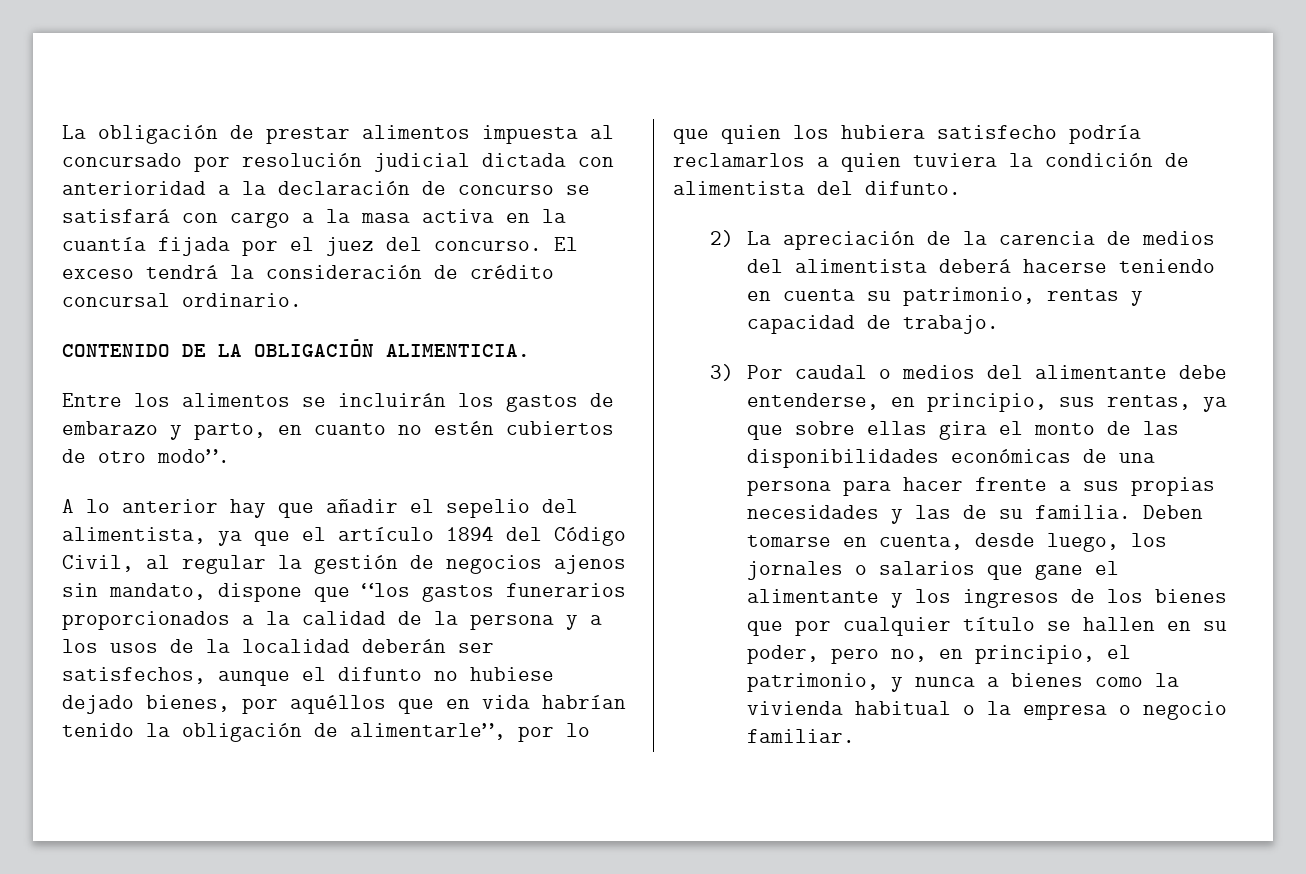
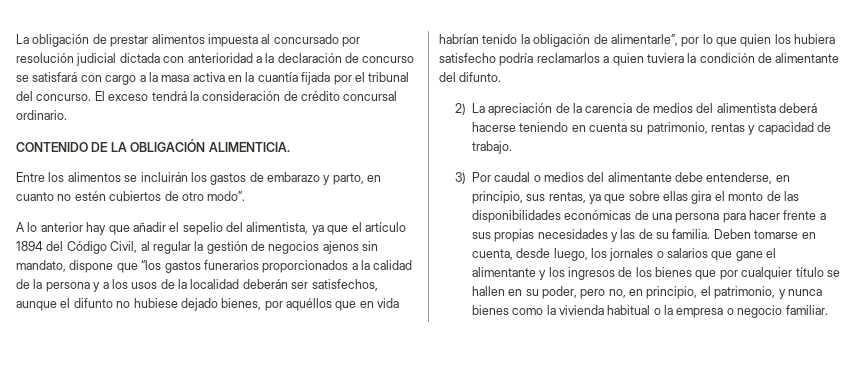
- La obligación de prestar alimentos impuesta al concursado por resolución judicial dictada con anterioridad a la declaración de concurso se satisfará con cargo a la masa activa en la cuantía fijada por el juez del concurso.
+ La obligación de prestar alimentos impuesta al concursado por resolución judicial dictada con anterioridad a la declaración de concurso se satisfará con cargo a la masa activa en la cuantía fijada por el tribunal del concurso.
- A lo anterior hay que añadir el sepelio del alimentista, ya que el artículo 1894 del Código Civil, al regular la gestión de negocios ajenos sin mandato, dispone que “los gastos funerarios proporcionados a la calidad de la persona y a los usos de la localidad deberán ser satisfechos, aunque el difunto no hubiese dejado bienes, por aquéllos que en vida habrían tenido la obligación de alimentarle”, por lo que quien los hubiera satisfecho podría reclamarlos a quien tuviera la condición de alimentista del difunto.
+ A lo anterior hay que añadir el sepelio del alimentista, ya que el artículo 1894 del Código Civil, al regular la gestión de negocios ajenos sin mandato, dispone que “los gastos funerarios proporcionados a la calidad de la persona y a los usos de la localidad deberán ser satisfechos, aunque el difunto no hubiese dejado bienes, por aquéllos que en vida habrían tenido la obligación de alimentarle”, por lo que quien los hubiera satisfecho podría reclamarlos a quien tuviera la condición de alimentante del difunto.
- Deben tomarse en cuenta, desde luego, los jornales o salarios que gane el alimentante y los ingresos de los bienes que por cualquier título se hallen en su poder, pero no, en principio, el patrimonio, y nunca a bienes como la vivienda habitual o la empresa o negocio familiar.
+ Deben tomarse en cuenta, desde luego, los jornales o salarios que gane el alimentante y los ingresos de los bienes que por cualquier título se hallen en su poder, pero no, en principio, el patrimonio, y nunca bienes como la vivienda habitual o la empresa o negocio familiar.

